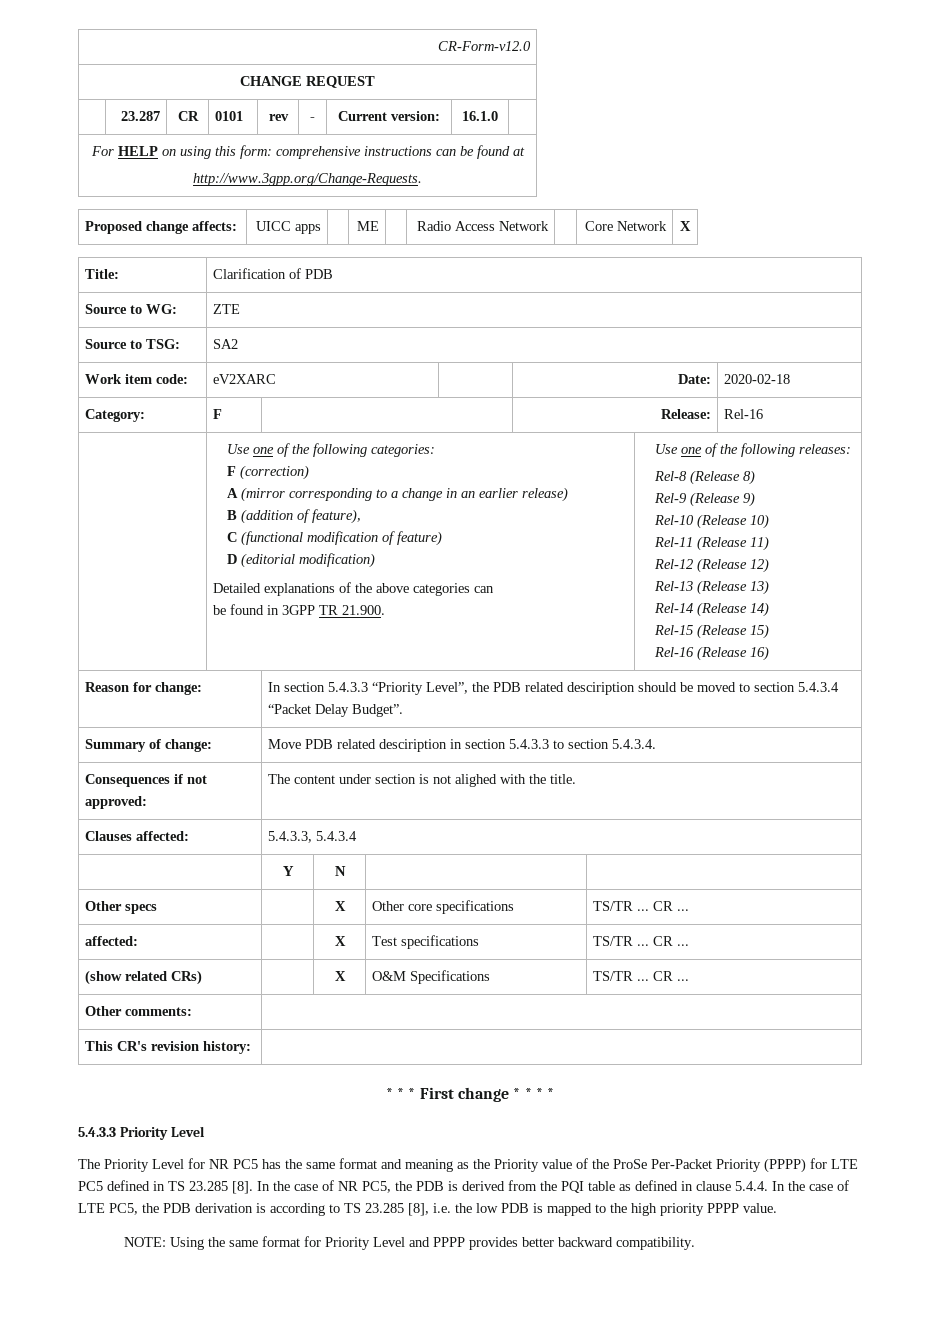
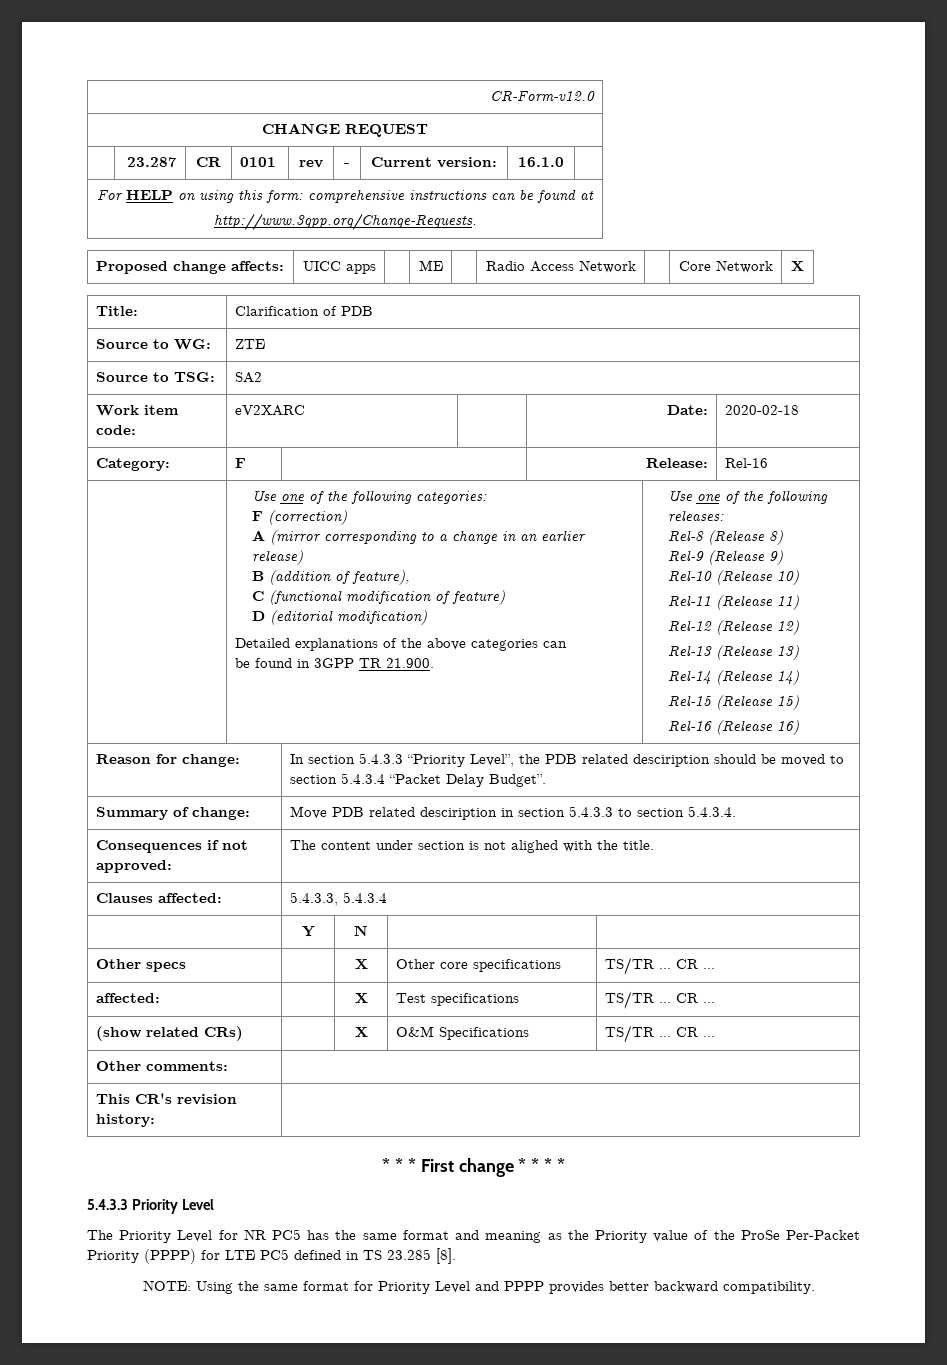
- In the case of NR PC5, the PDB is derived from the PQI table as defined in clause 5.4.4. In the case of LTE PC5, the PDB derivation is according to TS 23.285 [8], i.e. the low PDB is mapped to the high priority PPPP value.

